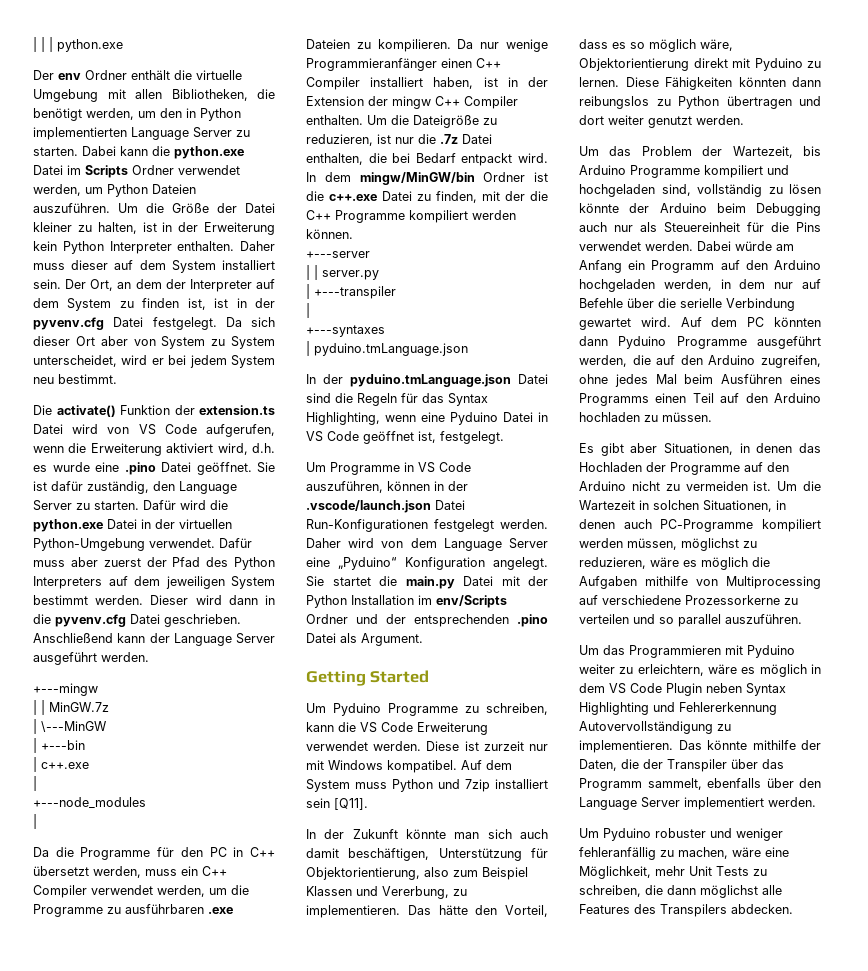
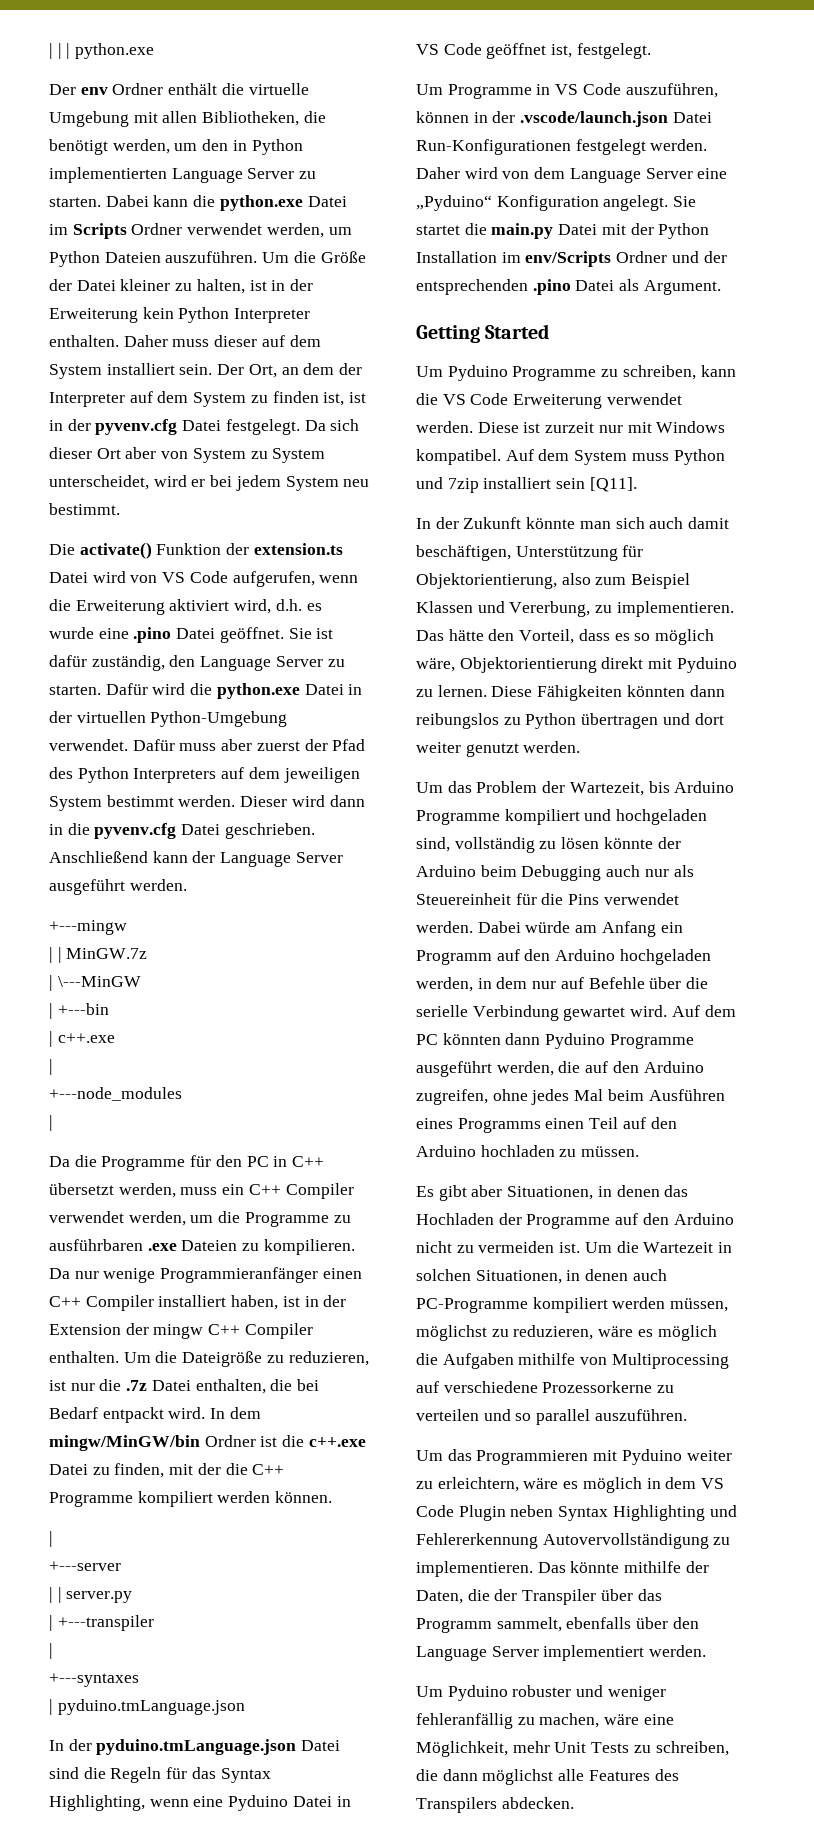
  In dem mingw/MinGW/bin Ordner ist die c++.exe Datei zu finden, mit der die C++ Programme kompiliert werden können.
+ |

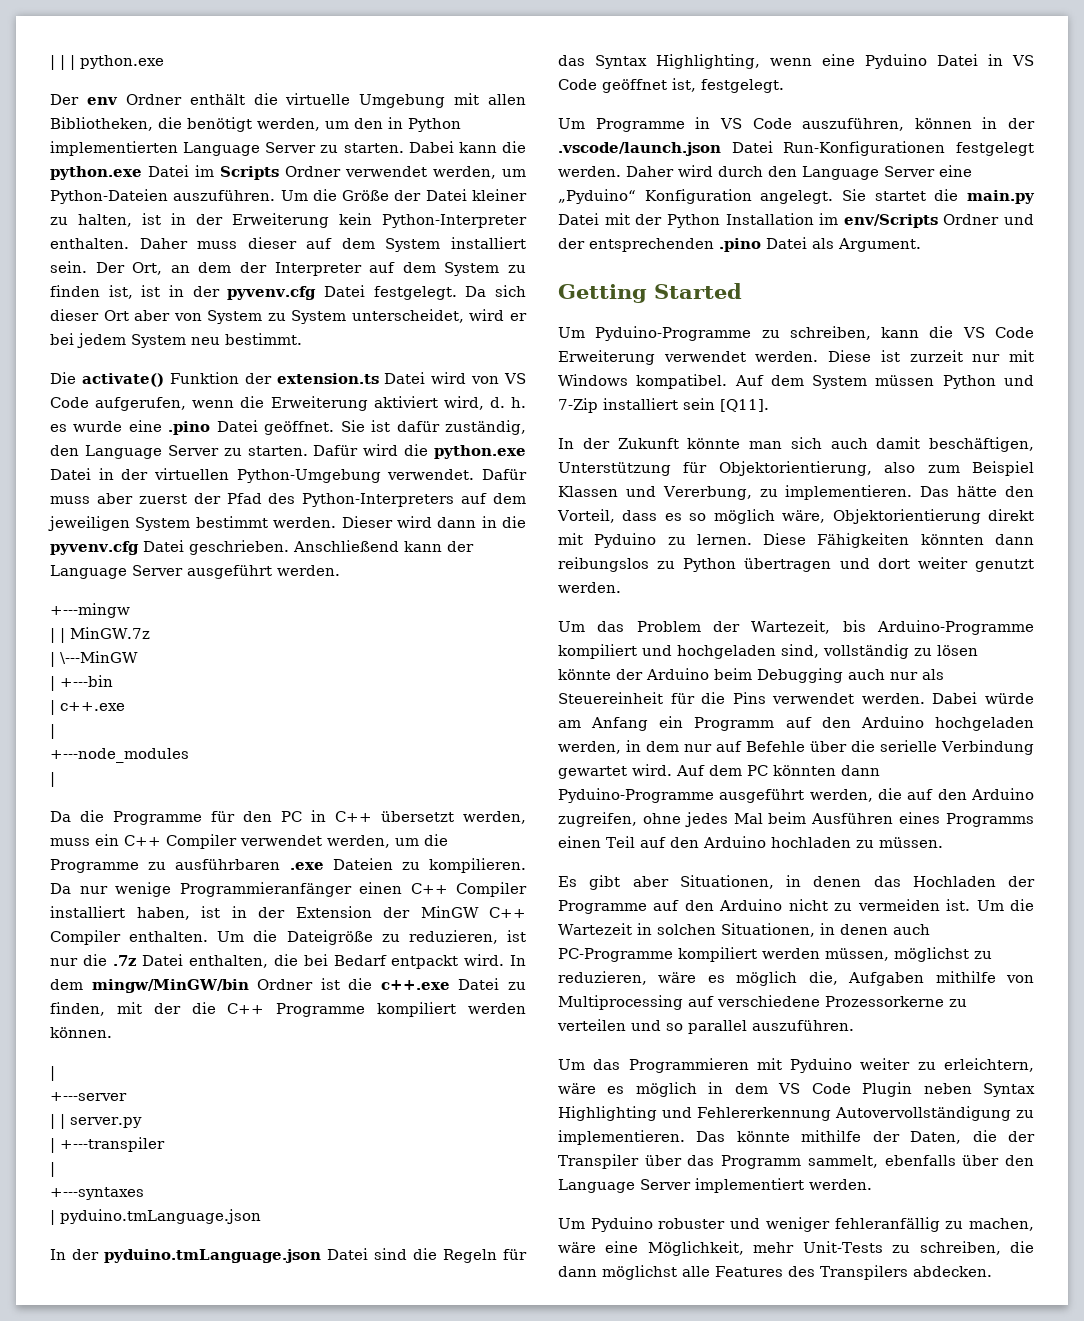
- Dabei kann die python.exe Datei im Scripts Ordner verwendet werden, um Python Dateien auszuführen.
+ Dabei kann die python.exe Datei im Scripts Ordner verwendet werden, um Python-Dateien auszuführen.
- Um die Größe der Datei kleiner zu halten, ist in der Erweiterung kein Python Interpreter enthalten.
+ Um die Größe der Datei kleiner zu halten, ist in der Erweiterung kein Python-Interpreter enthalten.
- Die activate() Funktion der extension.ts Datei wird von VS Code aufgerufen, wenn die Erweiterung aktiviert wird, d.h. es wurde eine .pino Datei geöffnet.
+ Die activate() Funktion der extension.ts Datei wird von VS Code aufgerufen, wenn die Erweiterung aktiviert wird, d. h. es wurde eine .pino Datei geöffnet.
- Dafür muss aber zuerst der Pfad des Python Interpreters auf dem jeweiligen System bestimmt werden.
+ Dafür muss aber zuerst der Pfad des Python-Interpreters auf dem jeweiligen System bestimmt werden.
- Da nur wenige Programmieranfänger einen C++ Compiler installiert haben, ist in der Extension der mingw C++ Compiler enthalten.
+ Da nur wenige Programmieranfänger einen C++ Compiler installiert haben, ist in der Extension der MinGW C++ Compiler enthalten.
- Daher wird von dem Language Server eine „Pyduino“ Konfiguration angelegt.
+ Daher wird durch den Language Server eine „Pyduino“ Konfiguration angelegt.
- Um Pyduino Programme zu schreiben, kann die VS Code Erweiterung verwendet werden.
+ Um Pyduino-Programme zu schreiben, kann die VS Code Erweiterung verwendet werden.
- Auf dem System muss Python und 7zip installiert sein [Q11].
+ Auf dem System müssen Python und 7-Zip installiert sein [Q11].
- Um das Problem der Wartezeit, bis Arduino Programme kompiliert und hochgeladen sind, vollständig zu lösen könnte der Arduino beim Debugging auch nur als Steuereinheit für die Pins verwendet werden.
+ Um das Problem der Wartezeit, bis Arduino-Programme kompiliert und hochgeladen sind, vollständig zu lösen könnte der Arduino beim Debugging auch nur als Steuereinheit für die Pins verwendet werden.
- Auf dem PC könnten dann Pyduino Programme ausgeführt werden, die auf den Arduino zugreifen, ohne jedes Mal beim Ausführen eines Programms einen Teil auf den Arduino hochladen zu müssen.
+ Auf dem PC könnten dann Pyduino-Programme ausgeführt werden, die auf den Arduino zugreifen, ohne jedes Mal beim Ausführen eines Programms einen Teil auf den Arduino hochladen zu müssen.
- Um die Wartezeit in solchen Situationen, in denen auch PC-Programme kompiliert werden müssen, möglichst zu reduzieren, wäre es möglich die Aufgaben mithilfe von Multiprocessing auf verschiedene Prozessorkerne zu verteilen und so parallel auszuführen.
+ Um die Wartezeit in solchen Situationen, in denen auch PC-Programme kompiliert werden müssen, möglichst zu reduzieren, wäre es möglich die, Aufgaben mithilfe von Multiprocessing auf verschiedene Prozessorkerne zu verteilen und so parallel auszuführen.
- Um Pyduino robuster und weniger fehleranfällig zu machen, wäre eine Möglichkeit, mehr Unit Tests zu schreiben, die dann möglichst alle Features des Transpilers abdecken.
+ Um Pyduino robuster und weniger fehleranfällig zu machen, wäre eine Möglichkeit, mehr Unit-Tests zu schreiben, die dann möglichst alle Features des Transpilers abdecken.

